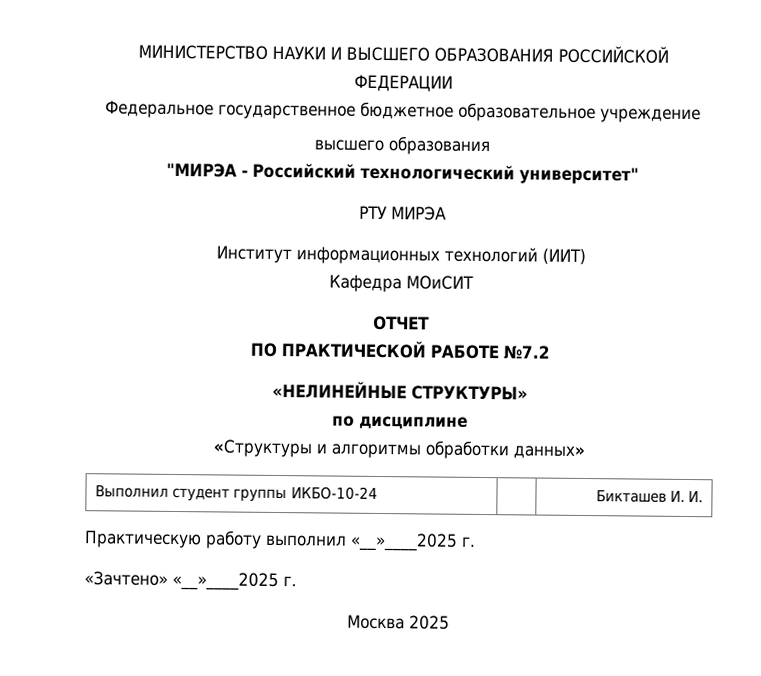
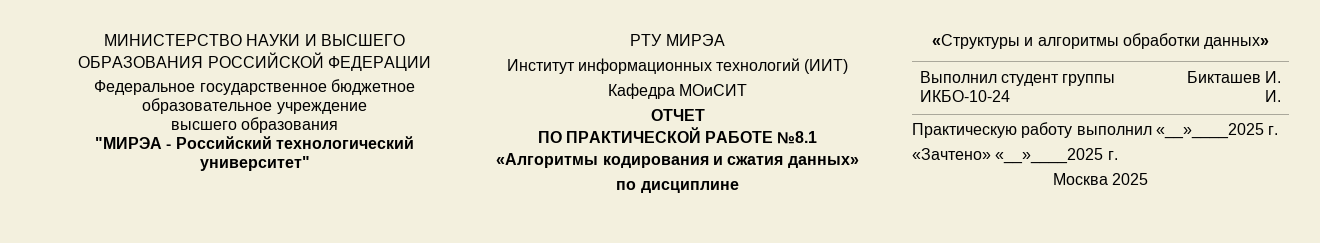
- ПО ПРАКТИЧЕСКОЙ РАБОТЕ №7.2
- «НЕЛИНЕЙНЫЕ СТРУКТУРЫ»
+ ПО ПРАКТИЧЕСКОЙ РАБОТЕ №8.1
+ «Алгоритмы кодирования и сжатия данных»

